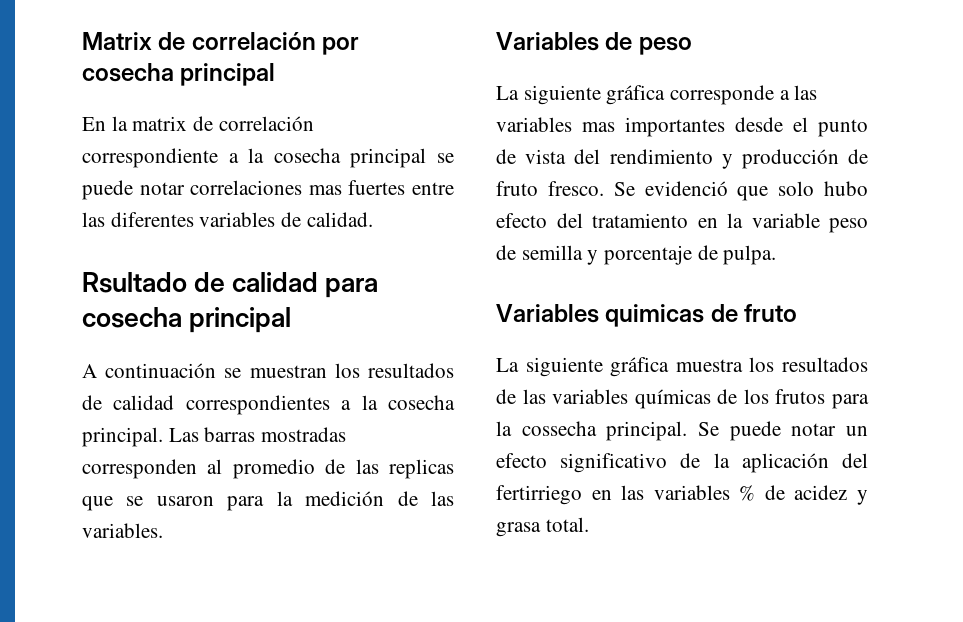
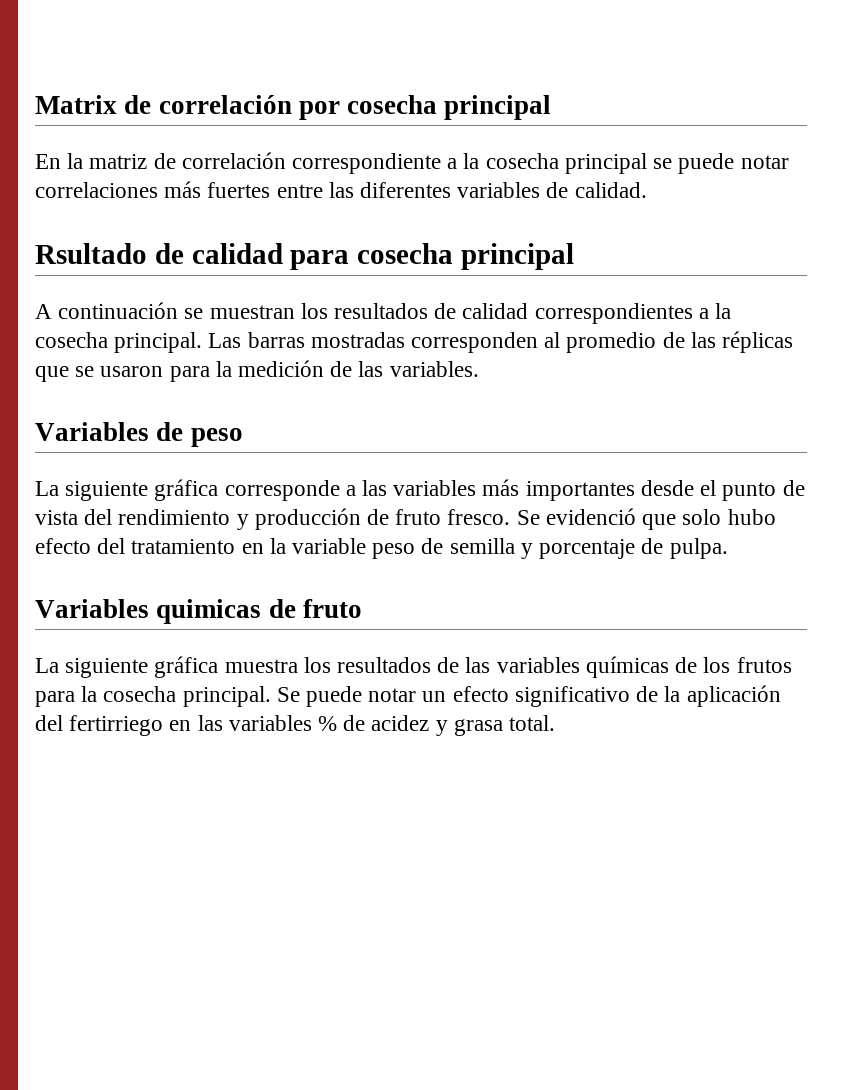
- En la matrix de correlación correspondiente a la cosecha principal se puede notar correlaciones mas fuertes entre las diferentes variables de calidad.
+ En la matriz de correlación correspondiente a la cosecha principal se puede notar correlaciones más fuertes entre las diferentes variables de calidad.
- Las barras mostradas corresponden al promedio de las replicas que se usaron para la medición de las variables.
+ Las barras mostradas corresponden al promedio de las réplicas que se usaron para la medición de las variables.
- La siguiente gráfica corresponde a las variables mas importantes desde el punto de vista del rendimiento y producción de fruto fresco.
+ La siguiente gráfica corresponde a las variables más importantes desde el punto de vista del rendimiento y producción de fruto fresco.
- La siguiente gráfica muestra los resultados de las variables químicas de los frutos para la cossecha principal.
+ La siguiente gráfica muestra los resultados de las variables químicas de los frutos para la cosecha principal.

